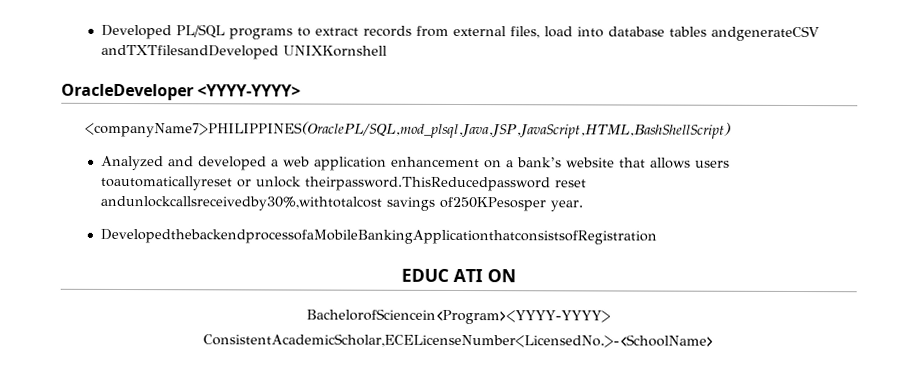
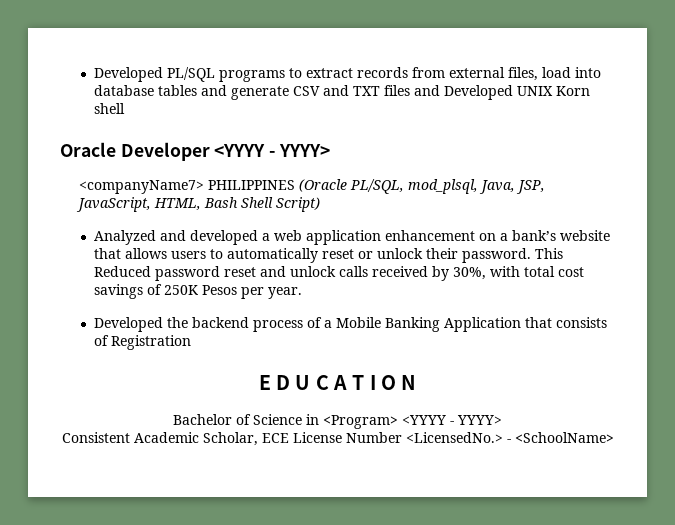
- Developed PL/SQL programs to extract records from external files, load into database tables andgenerateCSV andTXTfilesandDeveloped UNIXKornshell
- OracleDeveloper <YYYY-YYYY>
- <companyName7>PHILIPPINES(OraclePL/SQL,mod_plsql,Java,JSP,JavaScript,HTML,BashShellScript)
+ Developed PL/SQL programs to extract records from external files, load into database tables and generate CSV and TXT files and Developed UNIX Korn shell
+ Oracle Developer <YYYY - YYYY>
+ <companyName7> PHILIPPINES (Oracle PL/SQL, mod_plsql, Java, JSP, JavaScript, HTML, Bash Shell Script)
- Analyzed and developed a web application enhancement on a bank’s website that allows users toautomaticallyreset or unlock theirpassword.ThisReducedpassword reset andunlockcallsreceivedby30%,withtotalcost savings of250KPesosper year.
- DevelopedthebackendprocessofaMobileBankingApplicationthatconsistsofRegistration
- EDUC ATI ON
- BachelorofSciencein<Program><YYYY-YYYY>
- ConsistentAcademicScholar,ECELicenseNumber<LicensedNo.>-<SchoolName>
+ Analyzed and developed a web application enhancement on a bank’s website that allows users to automatically reset or unlock their password. This Reduced password reset and unlock calls received by 30%, with total cost savings of 250K Pesos per year.
+ Developed the backend process of a Mobile Banking Application that consists of Registration
+ E D U C A T I O N
+ Bachelor of Science in <Program> <YYYY - YYYY>
+ Consistent Academic Scholar, ECE License Number <LicensedNo.> - <SchoolName>

